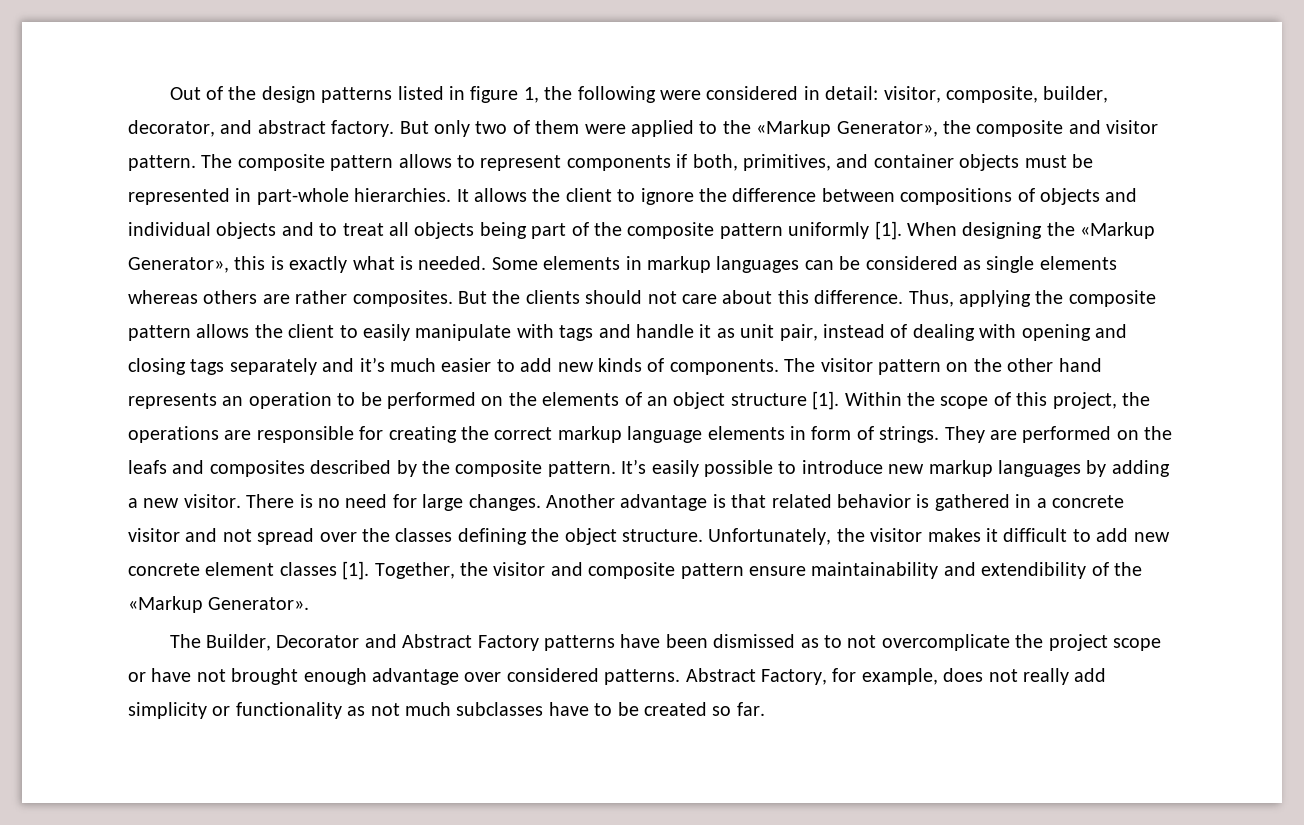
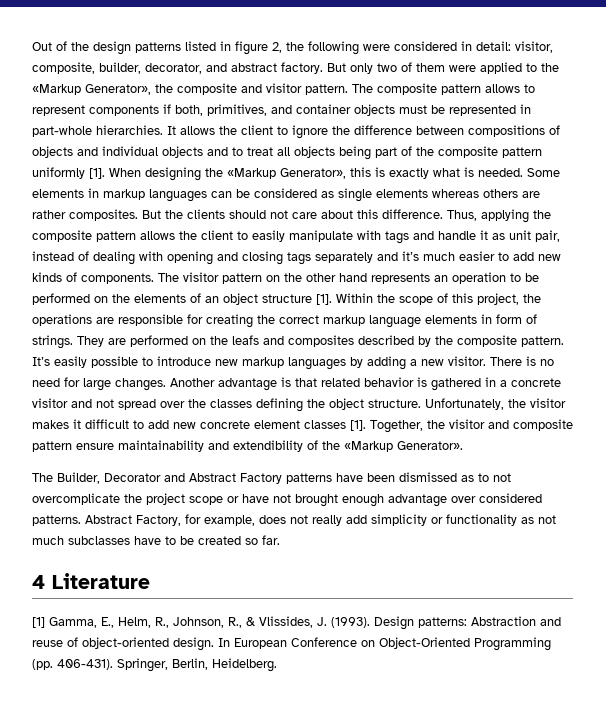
- Out of the design patterns listed in figure 1, the following were considered in detail: visitor, composite, builder, decorator, and abstract factory.
+ Out of the design patterns listed in figure 2, the following were considered in detail: visitor, composite, builder, decorator, and abstract factory.
+ 4 Literature
+ [1] Gamma, E., Helm, R., Johnson, R., & Vlissides, J. (1993). Design patterns: Abstraction and reuse of object-oriented design. In European Conference on Object-Oriented Programming (pp. 406-431). Springer, Berlin, Heidelberg.

